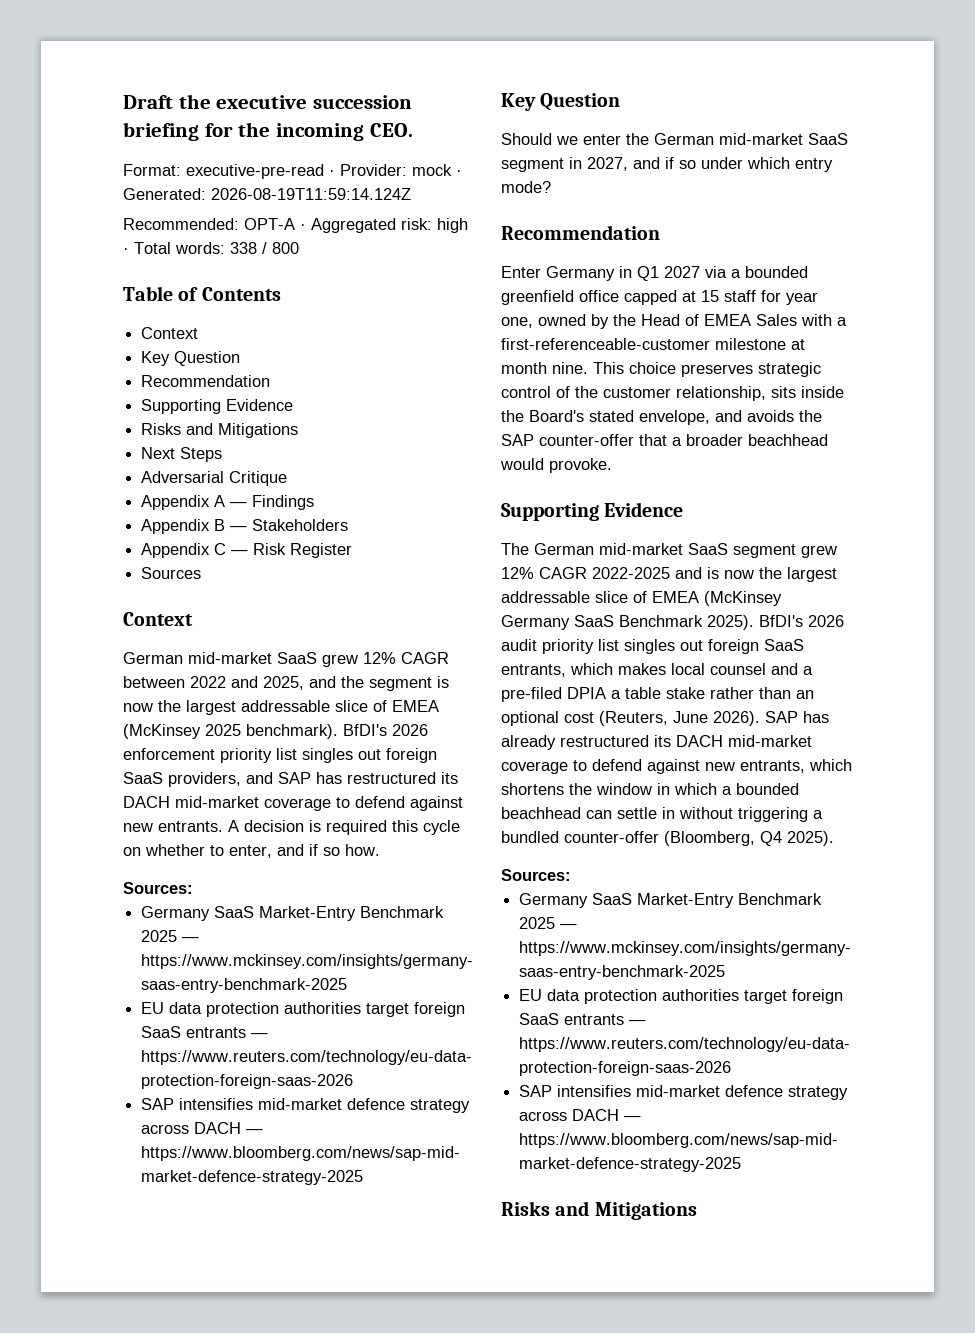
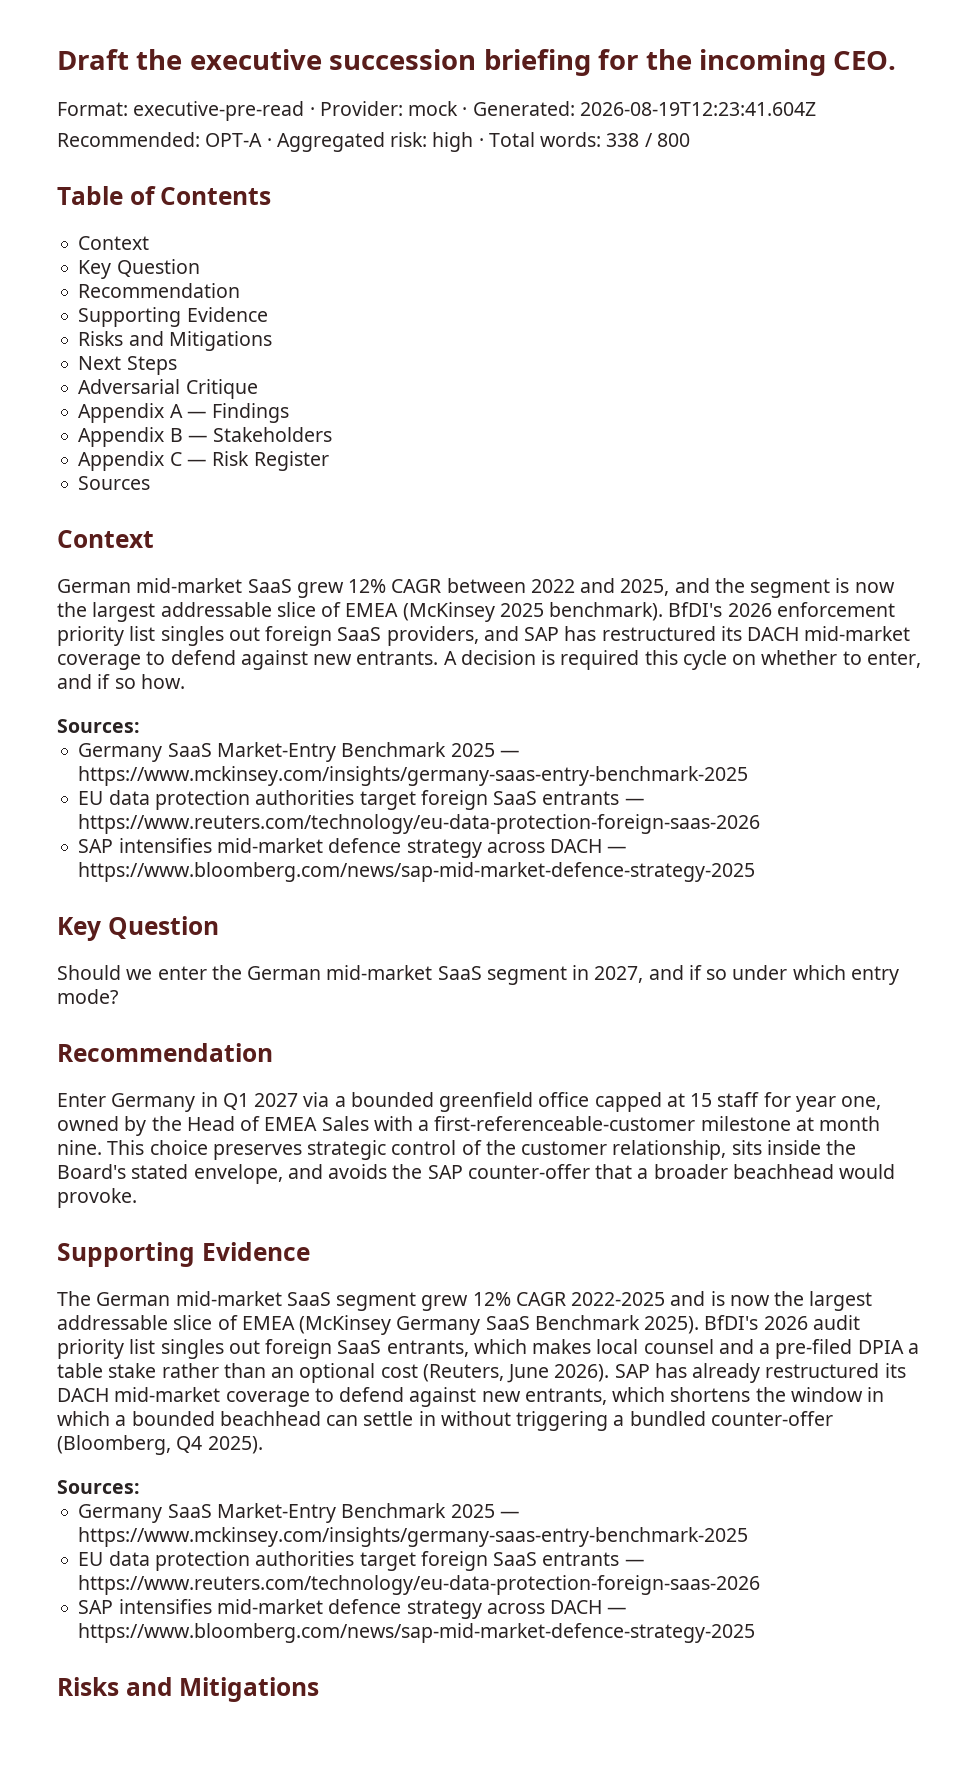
- Format: executive-pre-read · Provider: mock · Generated: 2026-08-19T11:59:14.124Z
+ Format: executive-pre-read · Provider: mock · Generated: 2026-08-19T12:23:41.604Z

